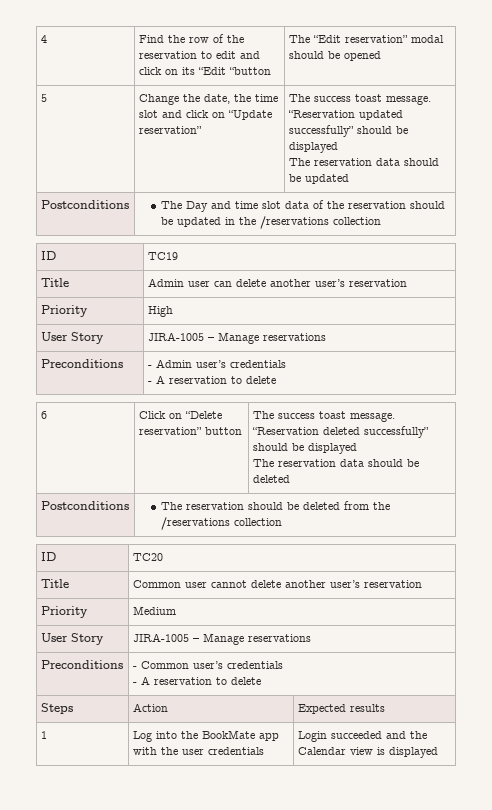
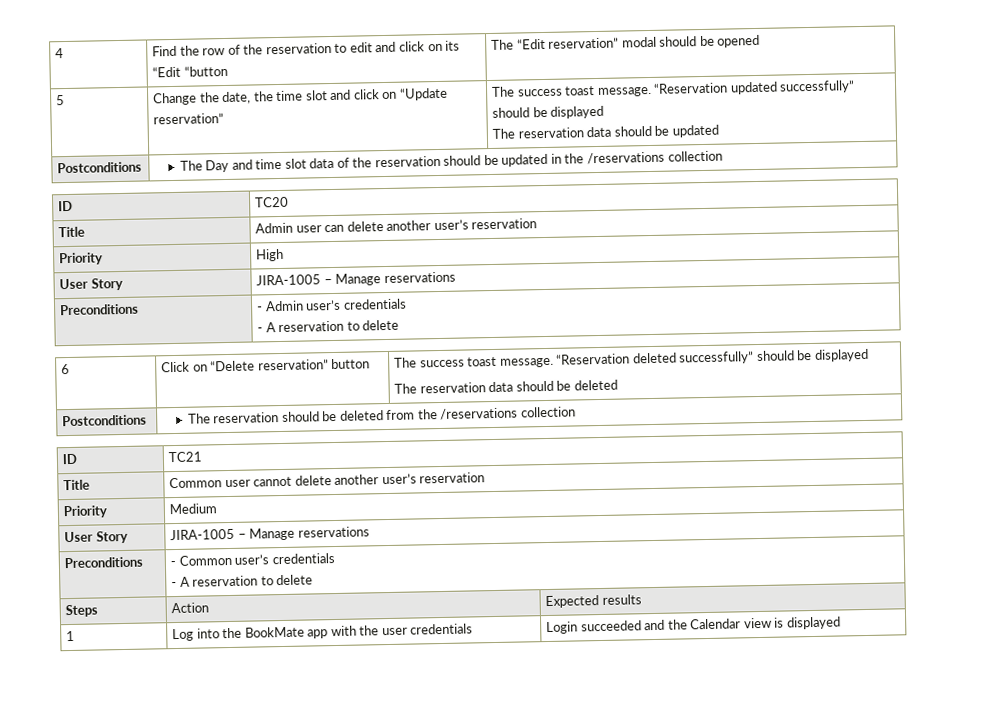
- ID | TC19
+ ID | TC20
- ID | TC20
+ ID | TC21

